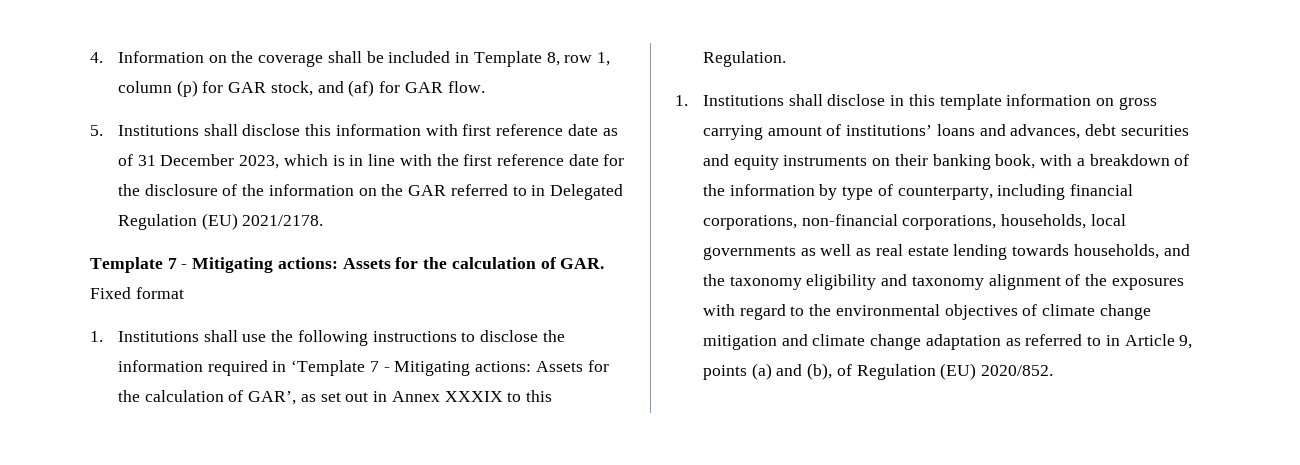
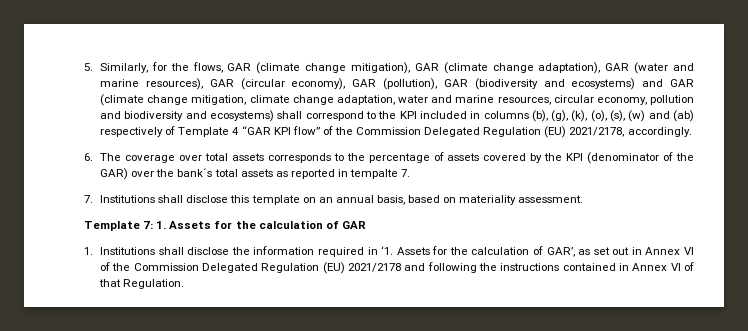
- 4. Information on the coverage shall be included in Template 8, row 1, column (p) for GAR stock, and (af) for GAR flow.
- 5. Institutions shall disclose this information with first reference date as of 31 December 2023, which is in line with the first reference date for the disclosure of the information on the GAR referred to in Delegated Regulation (EU) 2021/2178.
- Template 7 - Mitigating actions: Assets for the calculation of GAR. Fixed format
- 1. Institutions shall use the following instructions to disclose the information required in ‘Template 7 - Mitigating actions: Assets for the calculation of GAR’, as set out in Annex XXXIX to this Regulation.
- 1. Institutions shall disclose in this template information on gross carrying amount of institutions’ loans and advances, debt securities and equity instruments on their banking book, with a breakdown of the information by type of counterparty, including financial corporations, non-financial corporations, households, local governments as well as real estate lending towards households, and the taxonomy eligibility and taxonomy alignment of the exposures with regard to the environmental objectives of climate change mitigation and climate change adaptation as referred to in Article 9, points (a) and (b), of Regulation (EU) 2020/852.
+ 5. Similarly, for the flows, GAR (climate change mitigation), GAR (climate change adaptation), GAR (water and marine resources), GAR (circular economy), GAR (pollution), GAR (biodiversity and ecosystems) and GAR (climate change mitigation, climate change adaptation, water and marine resources, circular economy, pollution and biodiversity and ecosystems) shall correspond to the KPI included in columns (b), (g), (k), (o), (s), (w) and (ab) respectively of Template 4 “GAR KPI flow” of the Commission Delegated Regulation (EU) 2021/2178, accordingly.
+ 6. The coverage over total assets corresponds to the percentage of assets covered by the KPI (denominator of the GAR) over the bank´s total assets as reported in tempalte 7.
+ 7. Institutions shall disclose this template on an annual basis, based on materiality assessment.
+ Template 7: 1. Assets for the calculation of GAR
+ 1. Institutions shall disclose the information required in ‘1. Assets for the calculation of GAR’, as set out in Annex VI of the Commission Delegated Regulation (EU) 2021/2178 and following the instructions contained in Annex VI of that Regulation.

